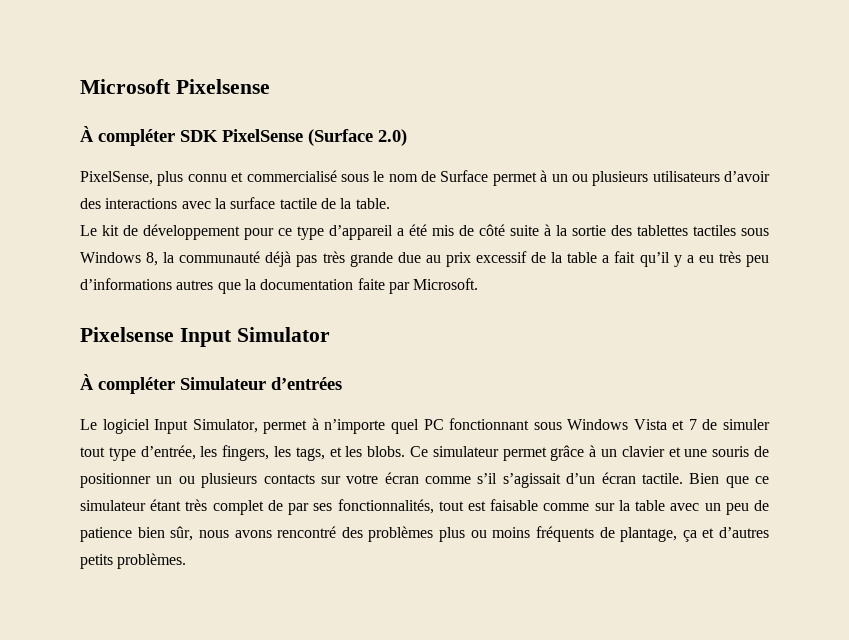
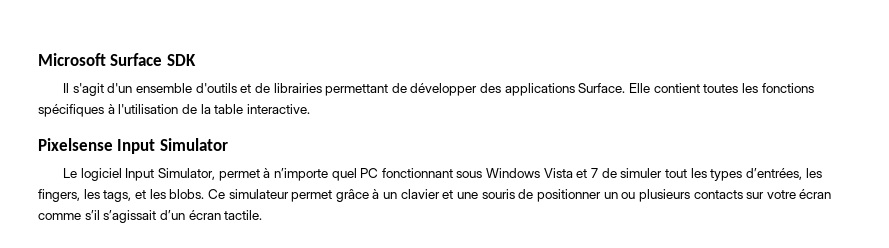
- Microsoft Pixelsense
- À compléter SDK PixelSense (Surface 2.0)
- PixelSense, plus connu et commercialisé sous le nom de Surface permet à un ou plusieurs utilisateurs d’avoir des interactions avec la surface tactile de la table.
- Le kit de développement pour ce type d’appareil a été mis de côté suite à la sortie des tablettes tactiles sous Windows 8, la communauté déjà pas très grande due au prix excessif de la table a fait qu’il y a eu très peu d’informations autres que la documentation faite par Microsoft.
+ Microsoft Surface SDK
+ Il s'agit d'un ensemble d'outils et de librairies permettant de développer des applications Surface. Elle contient toutes les fonctions spécifiques à l'utilisation de la table interactive.
- À compléter Simulateur d’entrées
- Le logiciel Input Simulator, permet à n’importe quel PC fonctionnant sous Windows Vista et 7 de simuler tout type d’entrée, les fingers, les tags, et les blobs.
+ Le logiciel Input Simulator, permet à n’importe quel PC fonctionnant sous Windows Vista et 7 de simuler tout les types d’entrées, les fingers, les tags, et les blobs.
- Bien que ce simulateur étant très complet de par ses fonctionnalités, tout est faisable comme sur la table avec un peu de patience bien sûr, nous avons rencontré des problèmes plus ou moins fréquents de plantage, ça et d’autres petits problèmes.

